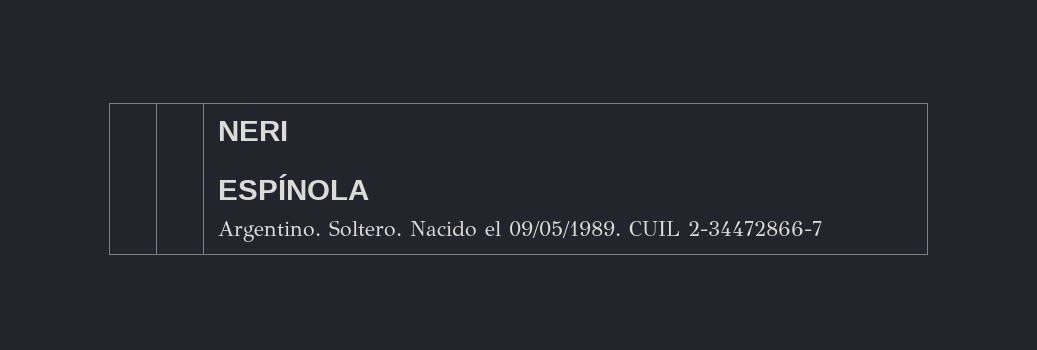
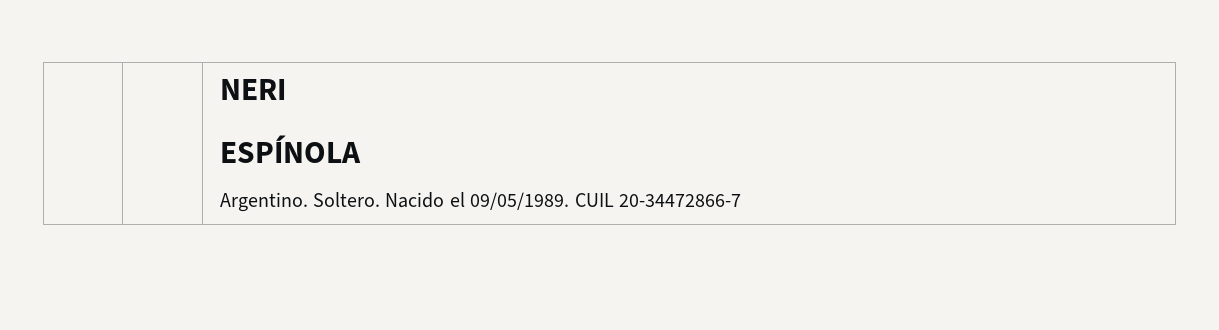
  | | NERI
  ESPÍNOLA
- Argentino. Soltero. Nacido el 09/05/1989. CUIL 2-34472866-7
+ Argentino. Soltero. Nacido el 09/05/1989. CUIL 20-34472866-7

